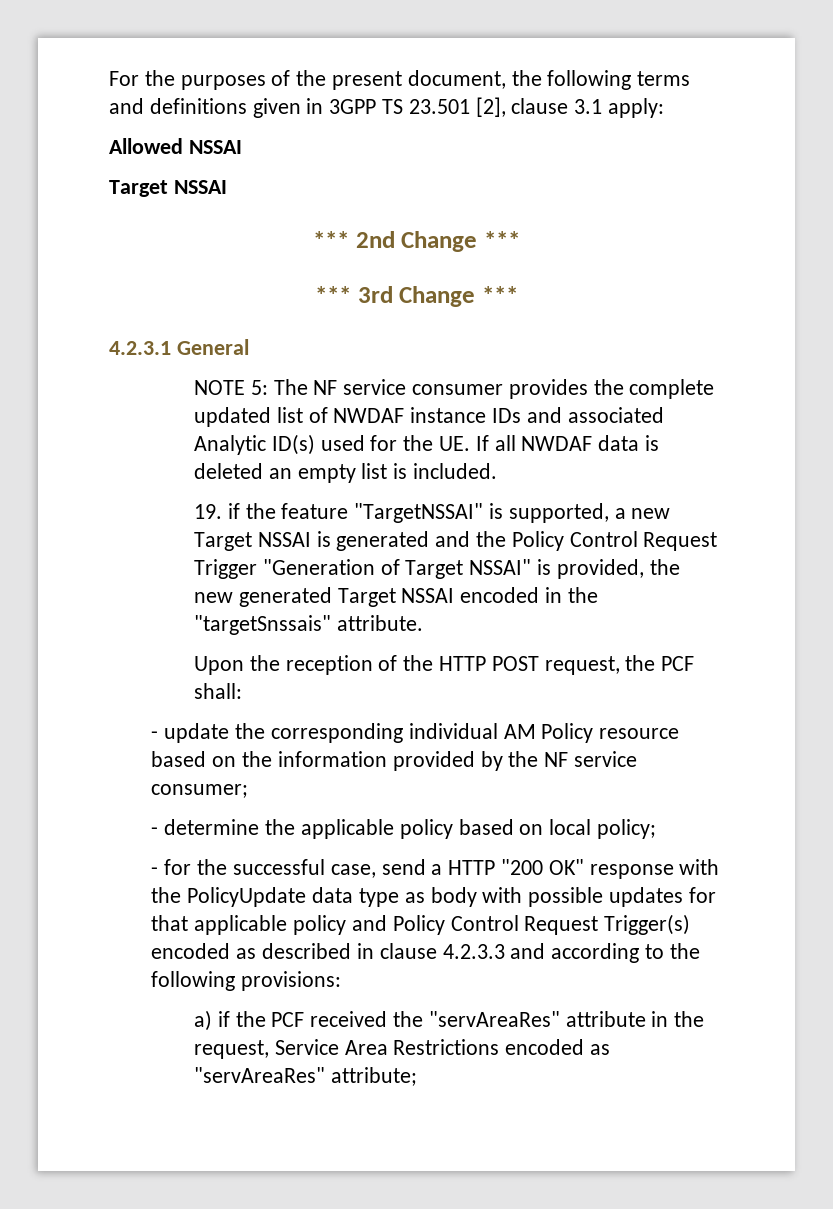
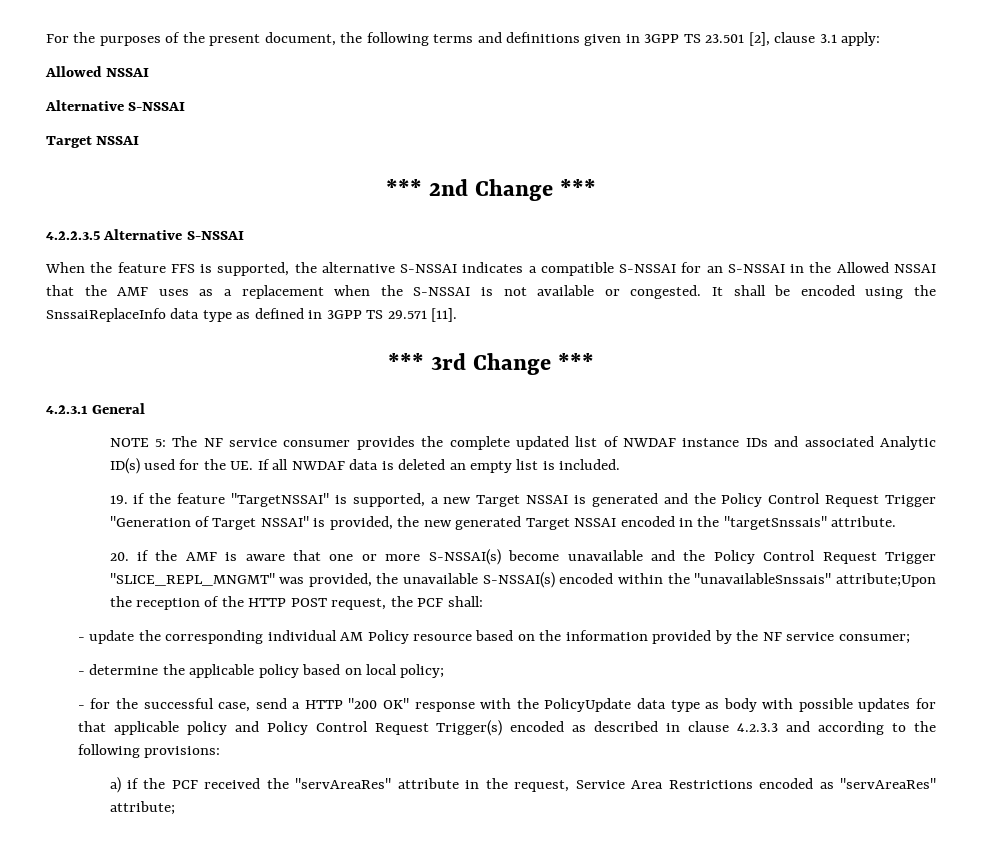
  For the purposes of the present document, the following terms and definitions given in 3GPP TS 23.501 [2], clause 3.1 apply:
  Allowed NSSAI
+ Alternative S-NSSAI
+ 4.2.2.3.5 Alternative S-NSSAI
+ When the feature FFS is supported, the alternative S-NSSAI indicates a compatible S-NSSAI for an S-NSSAI in the Allowed NSSAI that the AMF uses as a replacement when the S-NSSAI is not available or congested. It shall be encoded using the SnssaiReplaceInfo data type as defined in 3GPP TS 29.571 [11].
- Upon the reception of the HTTP POST request, the PCF shall:
+ 20. if the AMF is aware that one or more S-NSSAI(s) become unavailable and the Policy Control Request Trigger "SLICE_REPL_MNGMT" was provided, the unavailable S-NSSAI(s) encoded within the "unavailableSnssais" attribute;Upon the reception of the HTTP POST request, the PCF shall:

